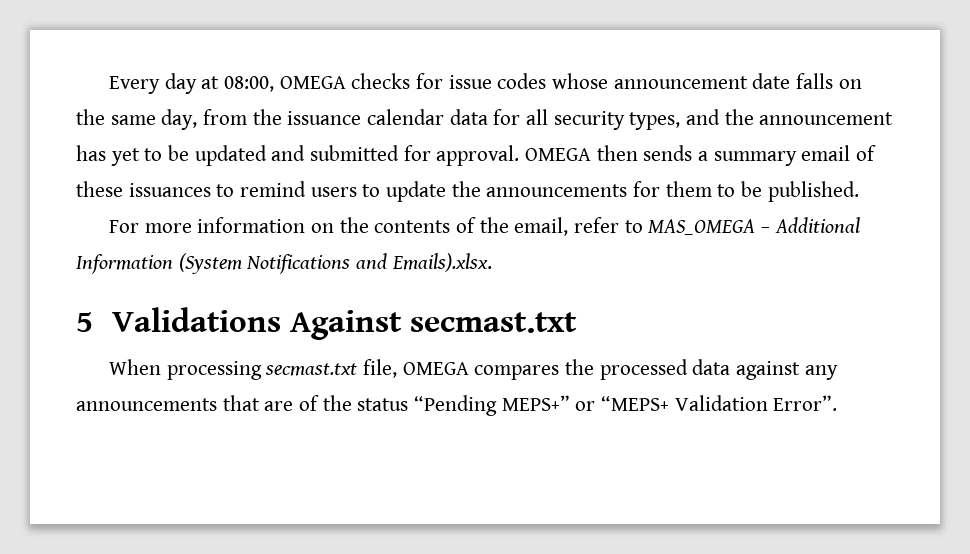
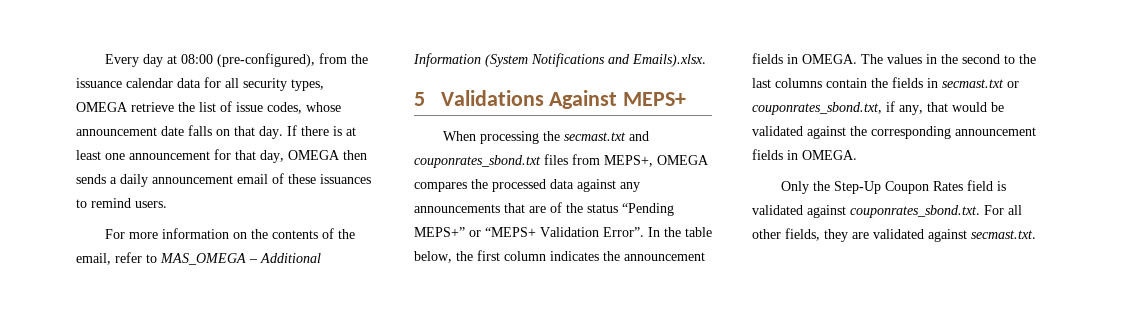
- Every day at 08:00, OMEGA checks for issue codes whose announcement date falls on the same day, from the issuance calendar data for all security types, and the announcement has yet to be updated and submitted for approval. OMEGA then sends a summary email of these issuances to remind users to update the announcements for them to be published.
+ Every day at 08:00 (pre-configured), from the issuance calendar data for all security types, OMEGA retrieve the list of issue codes, whose announcement date falls on that day. If there is at least one announcement for that day, OMEGA then sends a daily announcement email of these issuances to remind users.
- 5 Validations Against secmast.txt
+ 5 Validations Against MEPS+
- When processing secmast.txt file, OMEGA compares the processed data against any announcements that are of the status “Pending MEPS+” or “MEPS+ Validation Error”.
+ When processing the secmast.txt and couponrates_sbond.txt files from MEPS+, OMEGA compares the processed data against any announcements that are of the status “Pending MEPS+” or “MEPS+ Validation Error”.
+ In the table below, the first column indicates the announcement fields in OMEGA. The values in the second to the last columns contain the fields in secmast.txt or couponrates_sbond.txt, if any, that would be validated against the corresponding announcement fields in OMEGA.
+ Only the Step-Up Coupon Rates field is validated against couponrates_sbond.txt. For all other fields, they are validated against secmast.txt.

